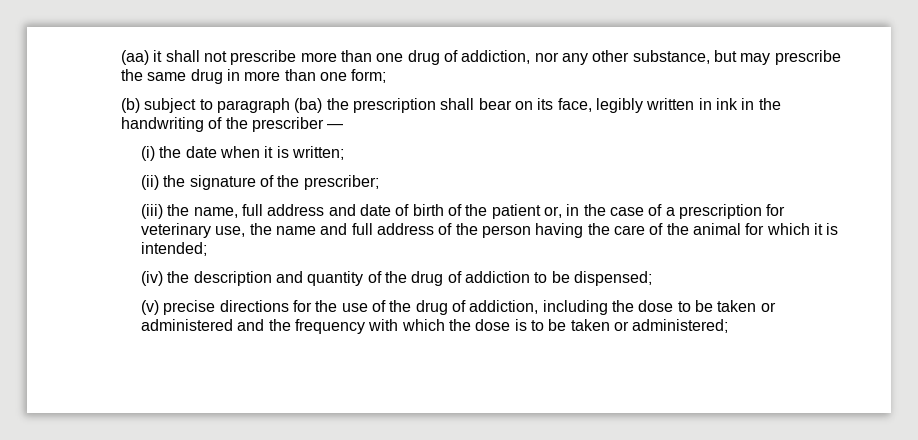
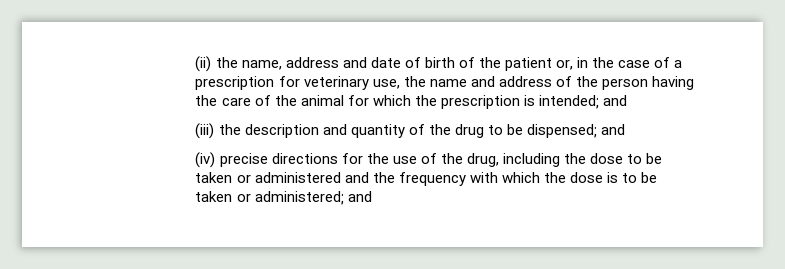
- (aa) it shall not prescribe more than one drug of addiction, nor any other substance, but may prescribe the same drug in more than one form;
- (b) subject to paragraph (ba) the prescription shall bear on its face, legibly written in ink in the handwriting of the prescriber —
- (i) the date when it is written;
- (ii) the signature of the prescriber;
- (iii) the name, full address and date of birth of the patient or, in the case of a prescription for veterinary use, the name and full address of the person having the care of the animal for which it is intended;
- (iv) the description and quantity of the drug of addiction to be dispensed;
- (v) precise directions for the use of the drug of addiction, including the dose to be taken or administered and the frequency with which the dose is to be taken or administered;
+ (ii) the name, address and date of birth of the patient or, in the case of a prescription for veterinary use, the name and address of the person having the care of the animal for which the prescription is intended; and
+ (iii) the description and quantity of the drug to be dispensed; and
+ (iv) precise directions for the use of the drug, including the dose to be taken or administered and the frequency with which the dose is to be taken or administered; and

